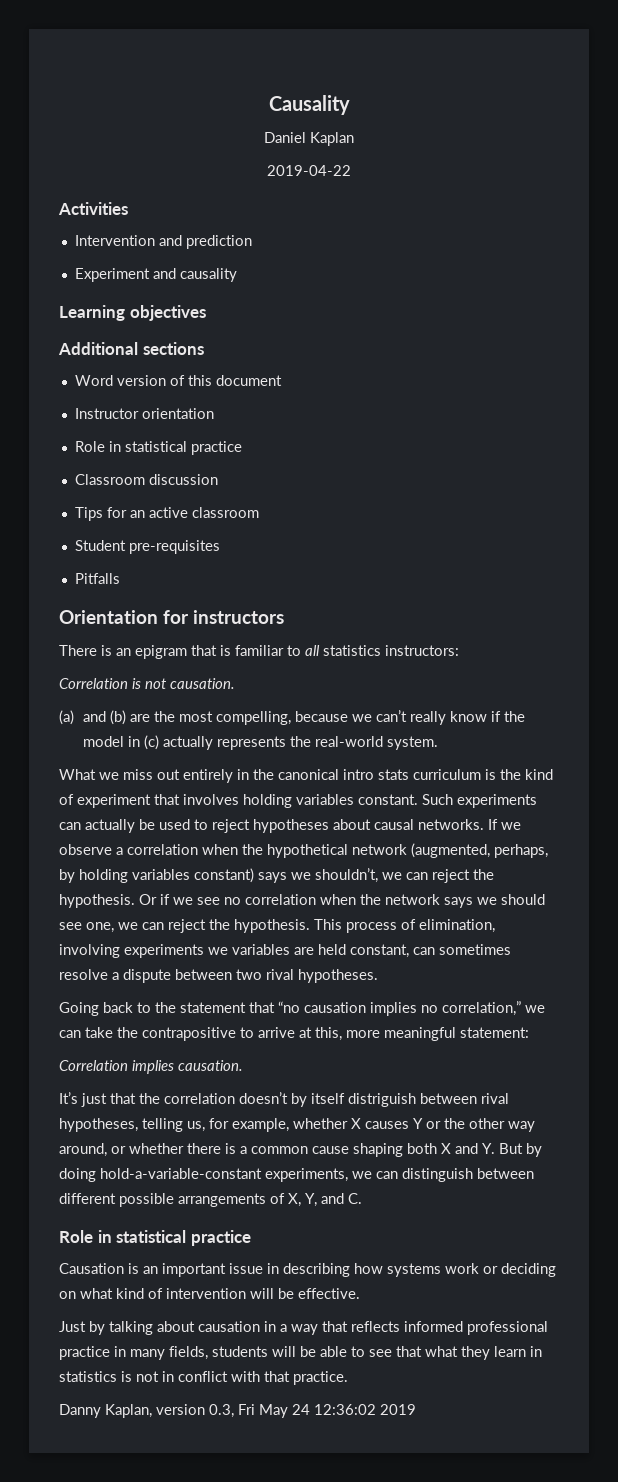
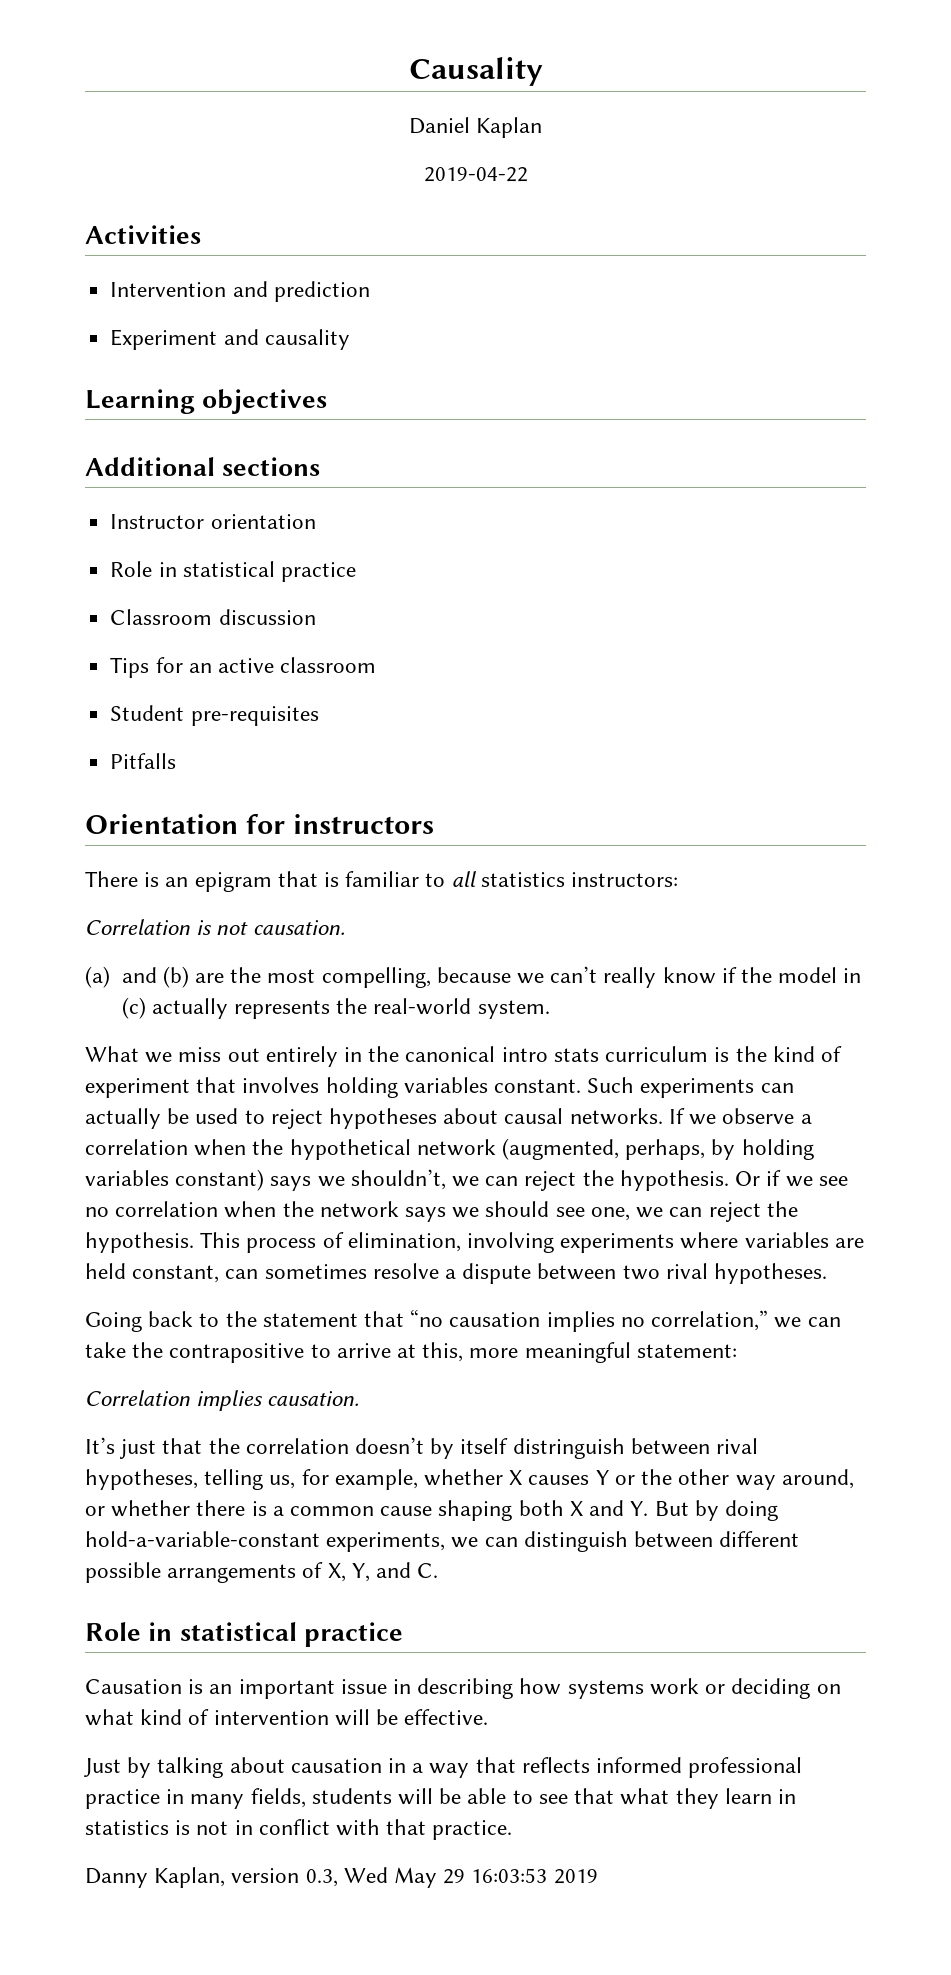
- Word version of this document
- This process of elimination, involving experiments we variables are held constant, can sometimes resolve a dispute between two rival hypotheses.
+ This process of elimination, involving experiments where variables are held constant, can sometimes resolve a dispute between two rival hypotheses.
- It’s just that the correlation doesn’t by itself distriguish between rival hypotheses, telling us, for example, whether X causes Y or the other way around, or whether there is a common cause shaping both X and Y. But by doing hold-a-variable-constant experiments, we can distinguish between different possible arrangements of X, Y, and C.
+ It’s just that the correlation doesn’t by itself distringuish between rival hypotheses, telling us, for example, whether X causes Y or the other way around, or whether there is a common cause shaping both X and Y. But by doing hold-a-variable-constant experiments, we can distinguish between different possible arrangements of X, Y, and C.
- Danny Kaplan, version 0.3, Fri May 24 12:36:02 2019
+ Danny Kaplan, version 0.3, Wed May 29 16:03:53 2019

